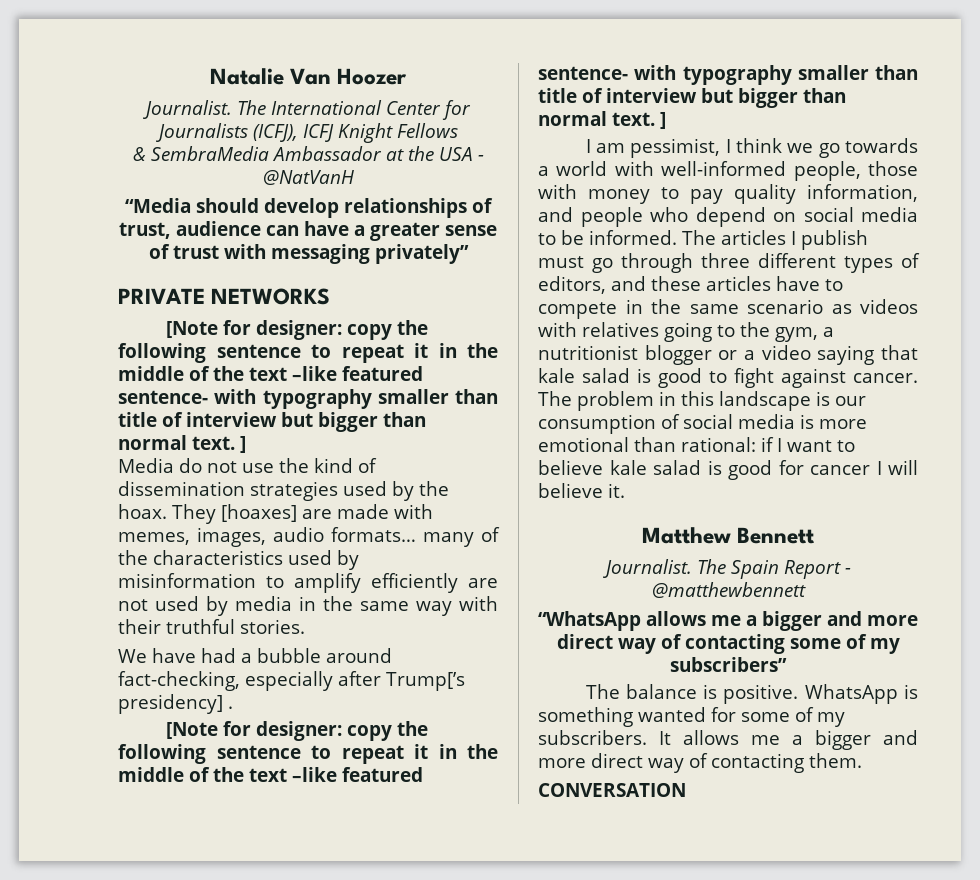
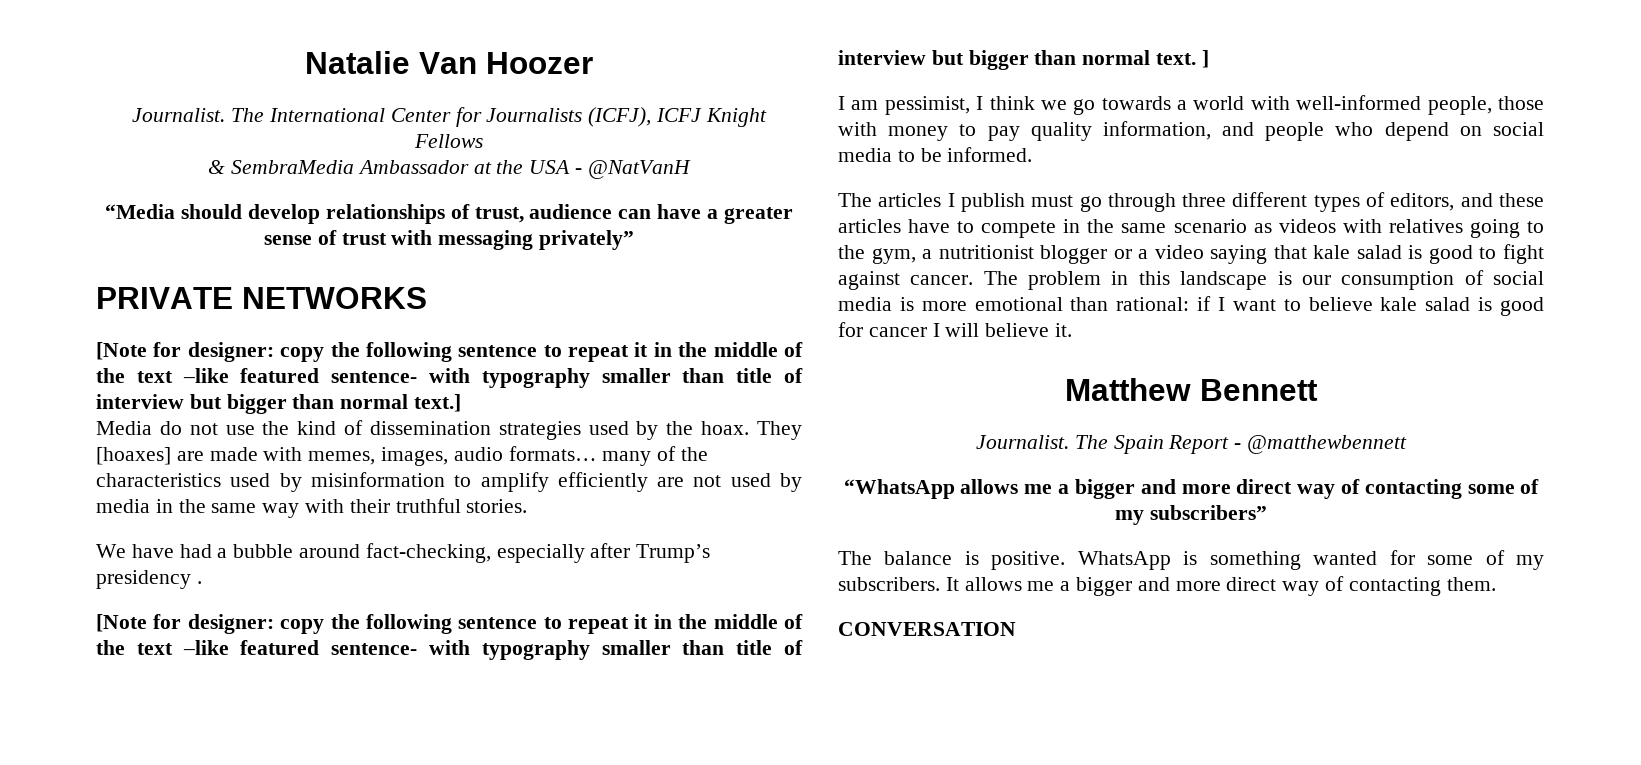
  PRIVATE NETWORKS
- [Note for designer: copy the following sentence to repeat it in the middle of the text –like featured sentence- with typography smaller than title of interview but bigger than normal text. ]
+ [Note for designer: copy the following sentence to repeat it in the middle of the text –like featured sentence- with typography smaller than title of interview but bigger than normal text.]
- We have had a bubble around fact-checking, especially after Trump[’s presidency] .
+ We have had a bubble around fact-checking, especially after Trump’s presidency .
- I am pessimist, I think we go towards a world with well-informed people, those with money to pay quality information, and people who depend on social media to be informed. The articles I publish must go through three different types of editors, and these articles have to compete in the same scenario as videos with relatives going to the gym, a nutritionist blogger or a video saying that kale salad is good to fight against cancer.
+ I am pessimist, I think we go towards a world with well-informed people, those with money to pay quality information, and people who depend on social media to be informed.
+ The articles I publish must go through three different types of editors, and these articles have to compete in the same scenario as videos with relatives going to the gym, a nutritionist blogger or a video saying that kale salad is good to fight against cancer.

